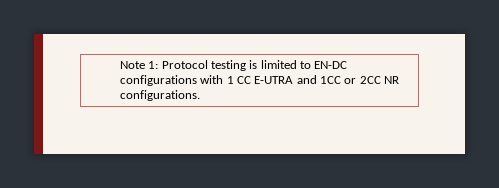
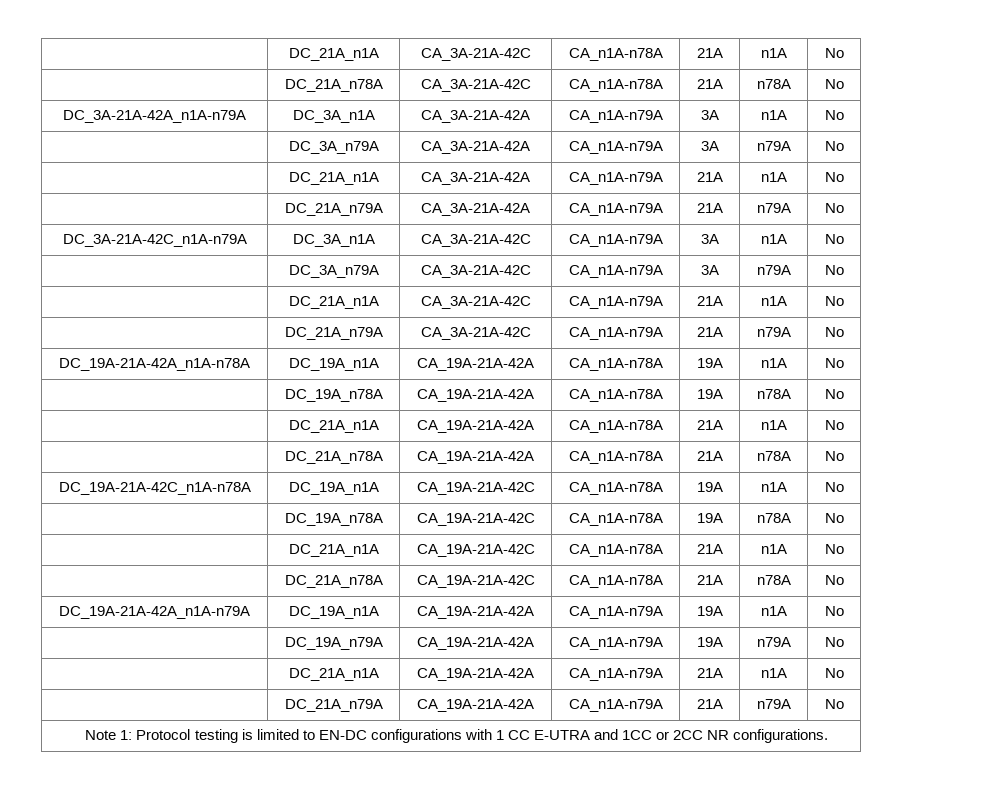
+ | DC_21A_n1A | CA_3A-21A-42C | CA_n1A-n78A | 21A | n1A | No
+ | DC_21A_n78A | CA_3A-21A-42C | CA_n1A-n78A | 21A | n78A | No
+ DC_3A-21A-42A_n1A-n79A | DC_3A_n1A | CA_3A-21A-42A | CA_n1A-n79A | 3A | n1A | No
+ | DC_3A_n79A | CA_3A-21A-42A | CA_n1A-n79A | 3A | n79A | No
+ | DC_21A_n1A | CA_3A-21A-42A | CA_n1A-n79A | 21A | n1A | No
+ | DC_21A_n79A | CA_3A-21A-42A | CA_n1A-n79A | 21A | n79A | No
+ DC_3A-21A-42C_n1A-n79A | DC_3A_n1A | CA_3A-21A-42C | CA_n1A-n79A | 3A | n1A | No
+ | DC_3A_n79A | CA_3A-21A-42C | CA_n1A-n79A | 3A | n79A | No
+ | DC_21A_n1A | CA_3A-21A-42C | CA_n1A-n79A | 21A | n1A | No
+ | DC_21A_n79A | CA_3A-21A-42C | CA_n1A-n79A | 21A | n79A | No
+ DC_19A-21A-42A_n1A-n78A | DC_19A_n1A | CA_19A-21A-42A | CA_n1A-n78A | 19A | n1A | No
+ | DC_19A_n78A | CA_19A-21A-42A | CA_n1A-n78A | 19A | n78A | No
+ | DC_21A_n1A | CA_19A-21A-42A | CA_n1A-n78A | 21A | n1A | No
+ | DC_21A_n78A | CA_19A-21A-42A | CA_n1A-n78A | 21A | n78A | No
+ DC_19A-21A-42C_n1A-n78A | DC_19A_n1A | CA_19A-21A-42C | CA_n1A-n78A | 19A | n1A | No
+ | DC_19A_n78A | CA_19A-21A-42C | CA_n1A-n78A | 19A | n78A | No
+ | DC_21A_n1A | CA_19A-21A-42C | CA_n1A-n78A | 21A | n1A | No
+ | DC_21A_n78A | CA_19A-21A-42C | CA_n1A-n78A | 21A | n78A | No
+ DC_19A-21A-42A_n1A-n79A | DC_19A_n1A | CA_19A-21A-42A | CA_n1A-n79A | 19A | n1A | No
+ | DC_19A_n79A | CA_19A-21A-42A | CA_n1A-n79A | 19A | n79A | No
+ | DC_21A_n1A | CA_19A-21A-42A | CA_n1A-n79A | 21A | n1A | No
+ | DC_21A_n79A | CA_19A-21A-42A | CA_n1A-n79A | 21A | n79A | No

